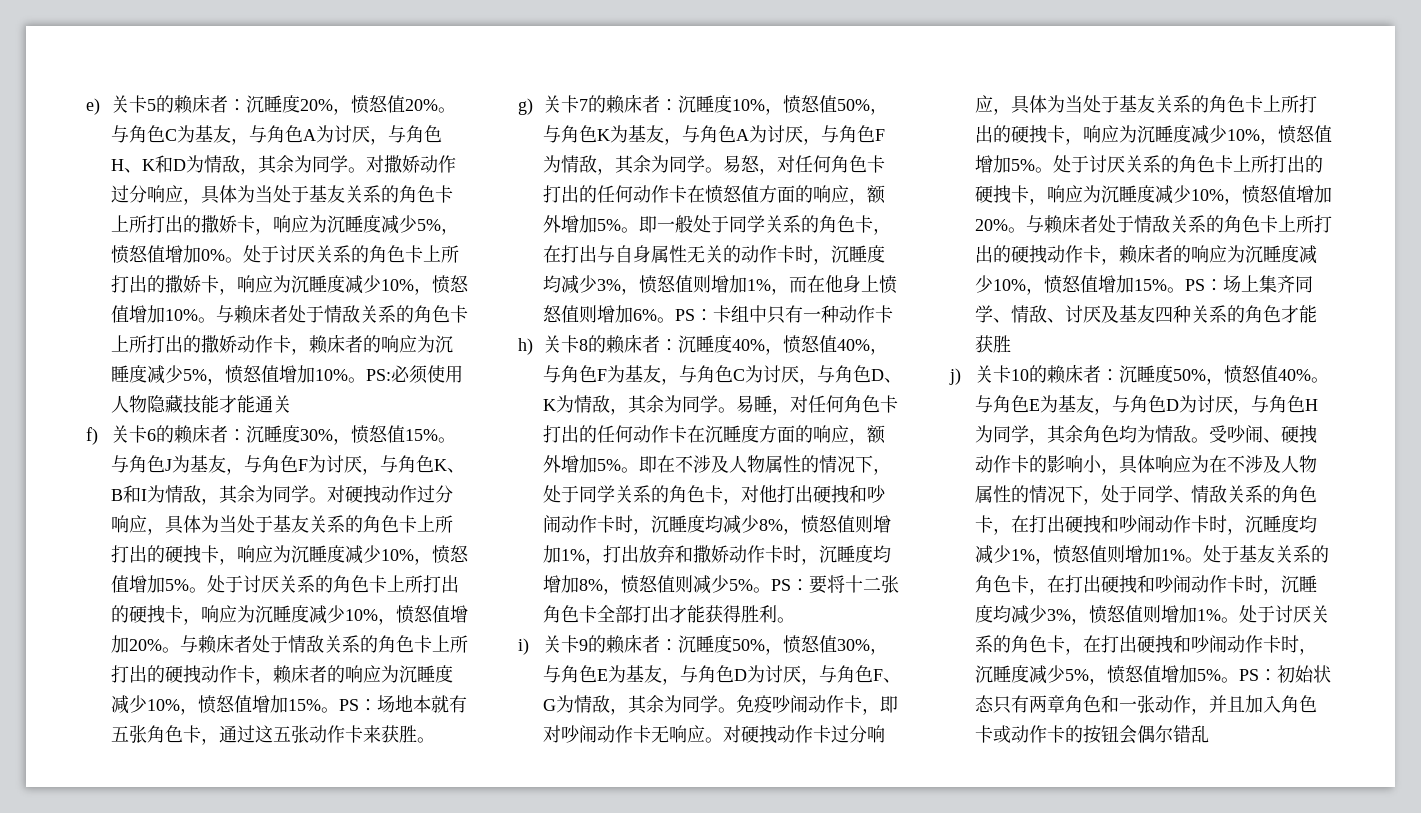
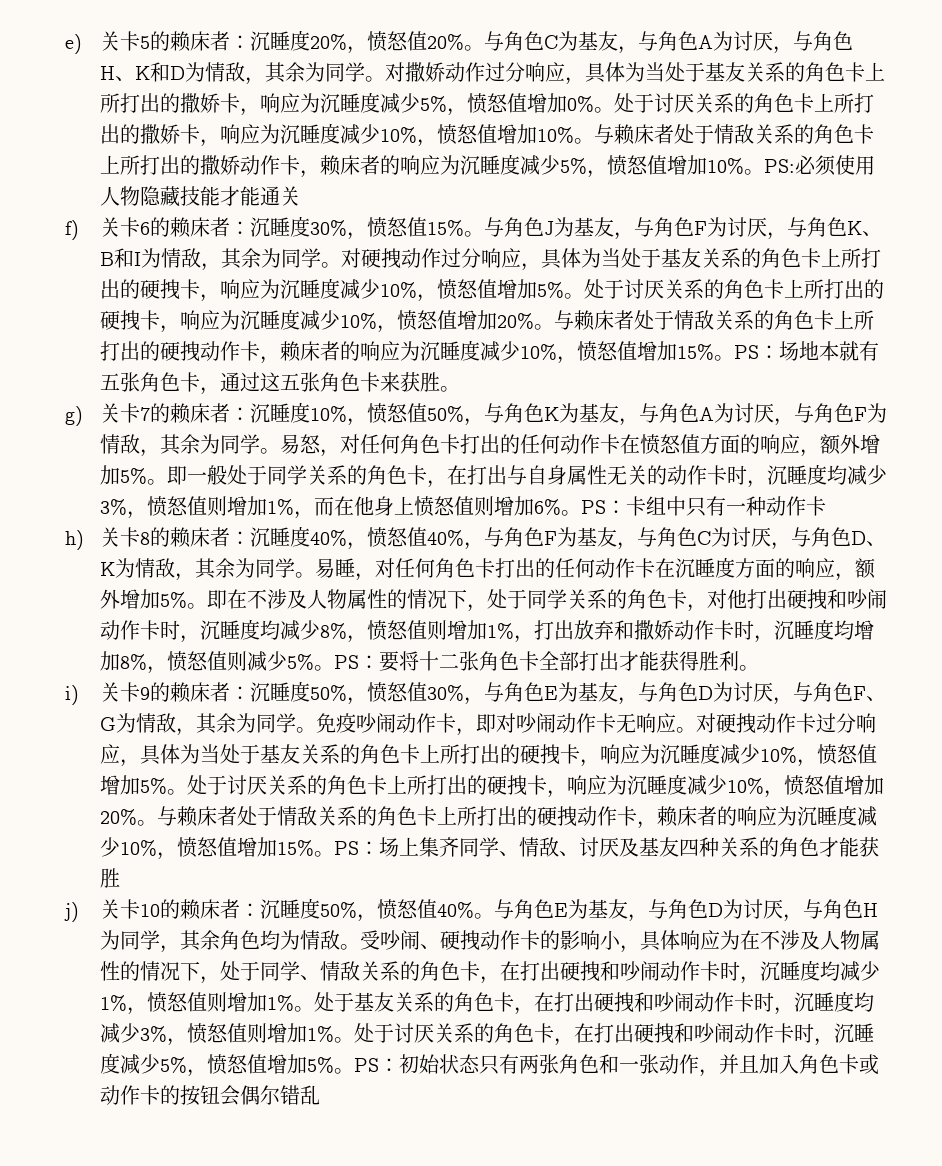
- PS：场地本就有五张角色卡，通过这五张动作卡来获胜。
+ PS：场地本就有五张角色卡，通过这五张角色卡来获胜。
- PS：初始状态只有两章角色和一张动作，并且加入角色卡或动作卡的按钮会偶尔错乱
+ PS：初始状态只有两张角色和一张动作，并且加入角色卡或动作卡的按钮会偶尔错乱

